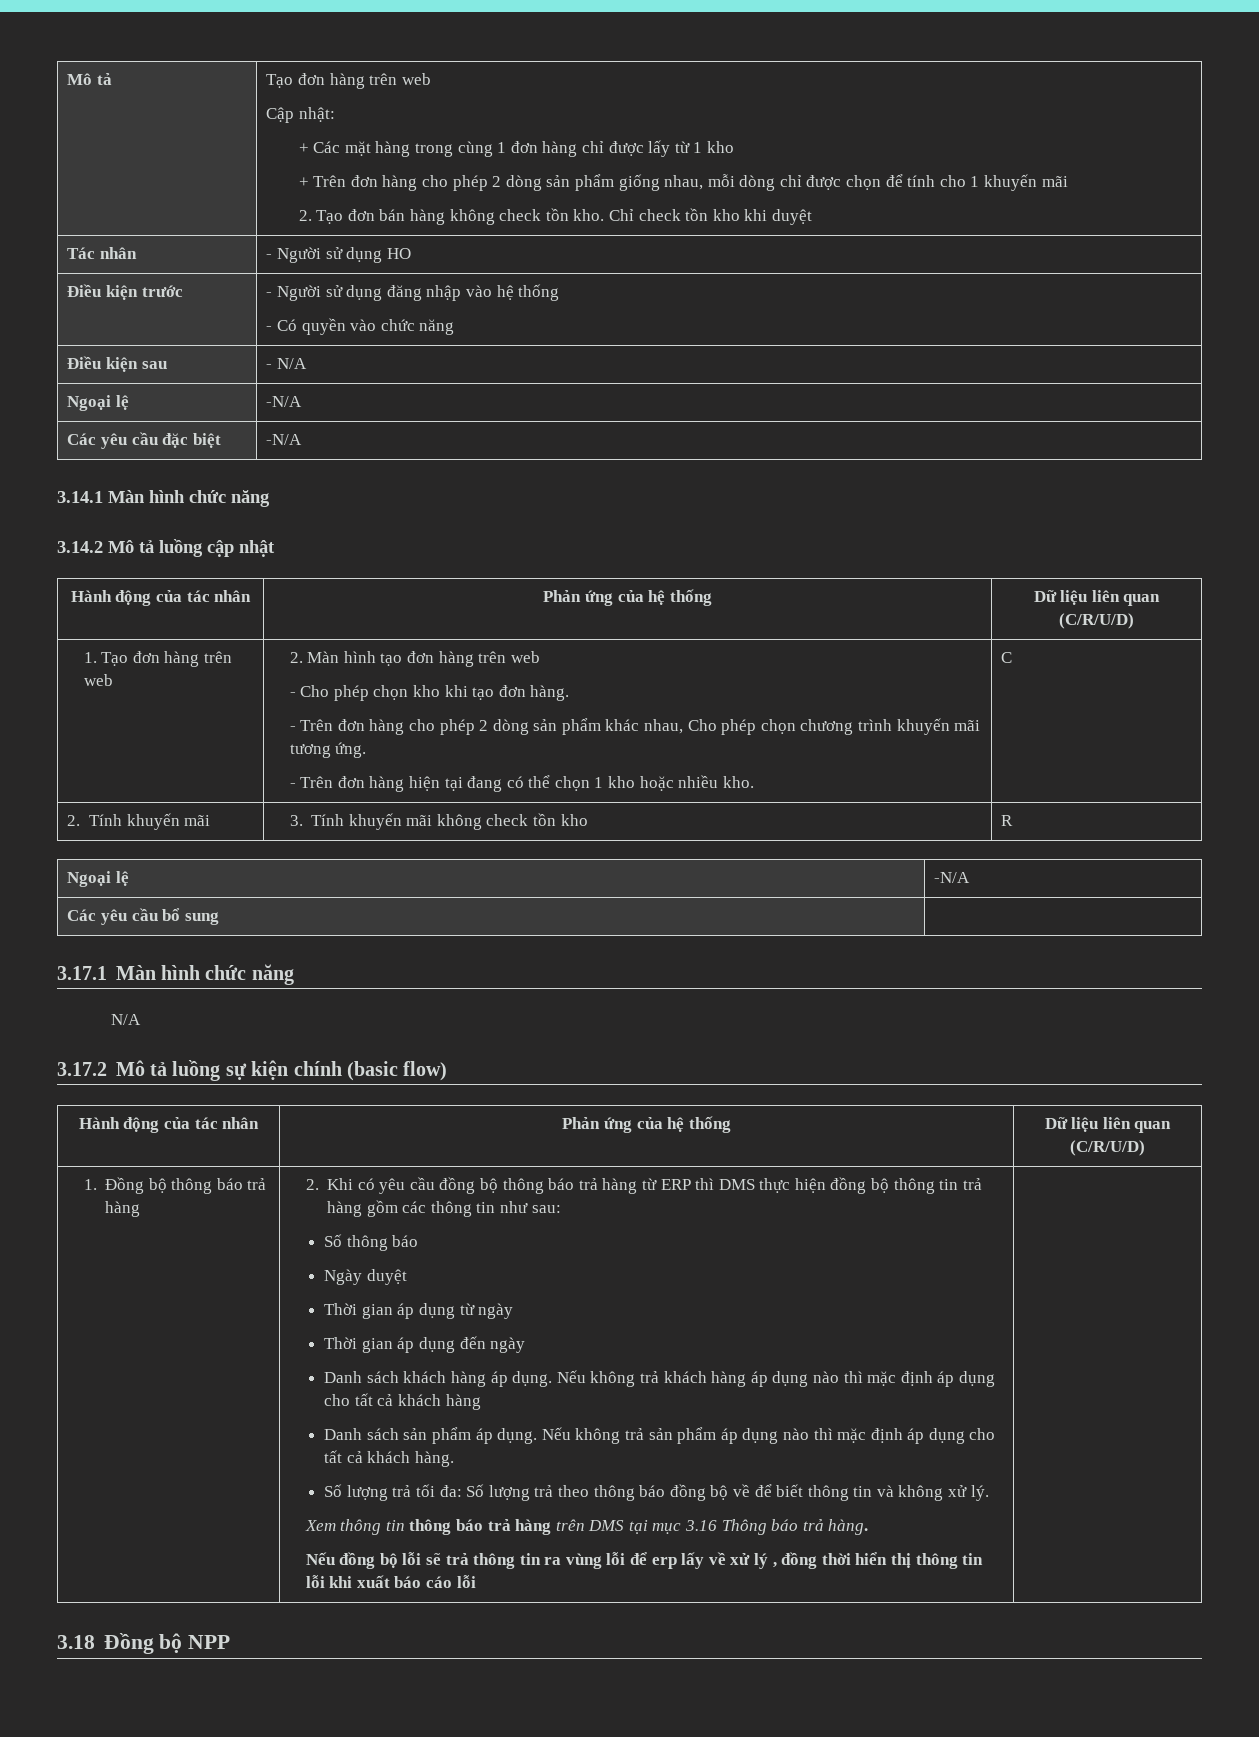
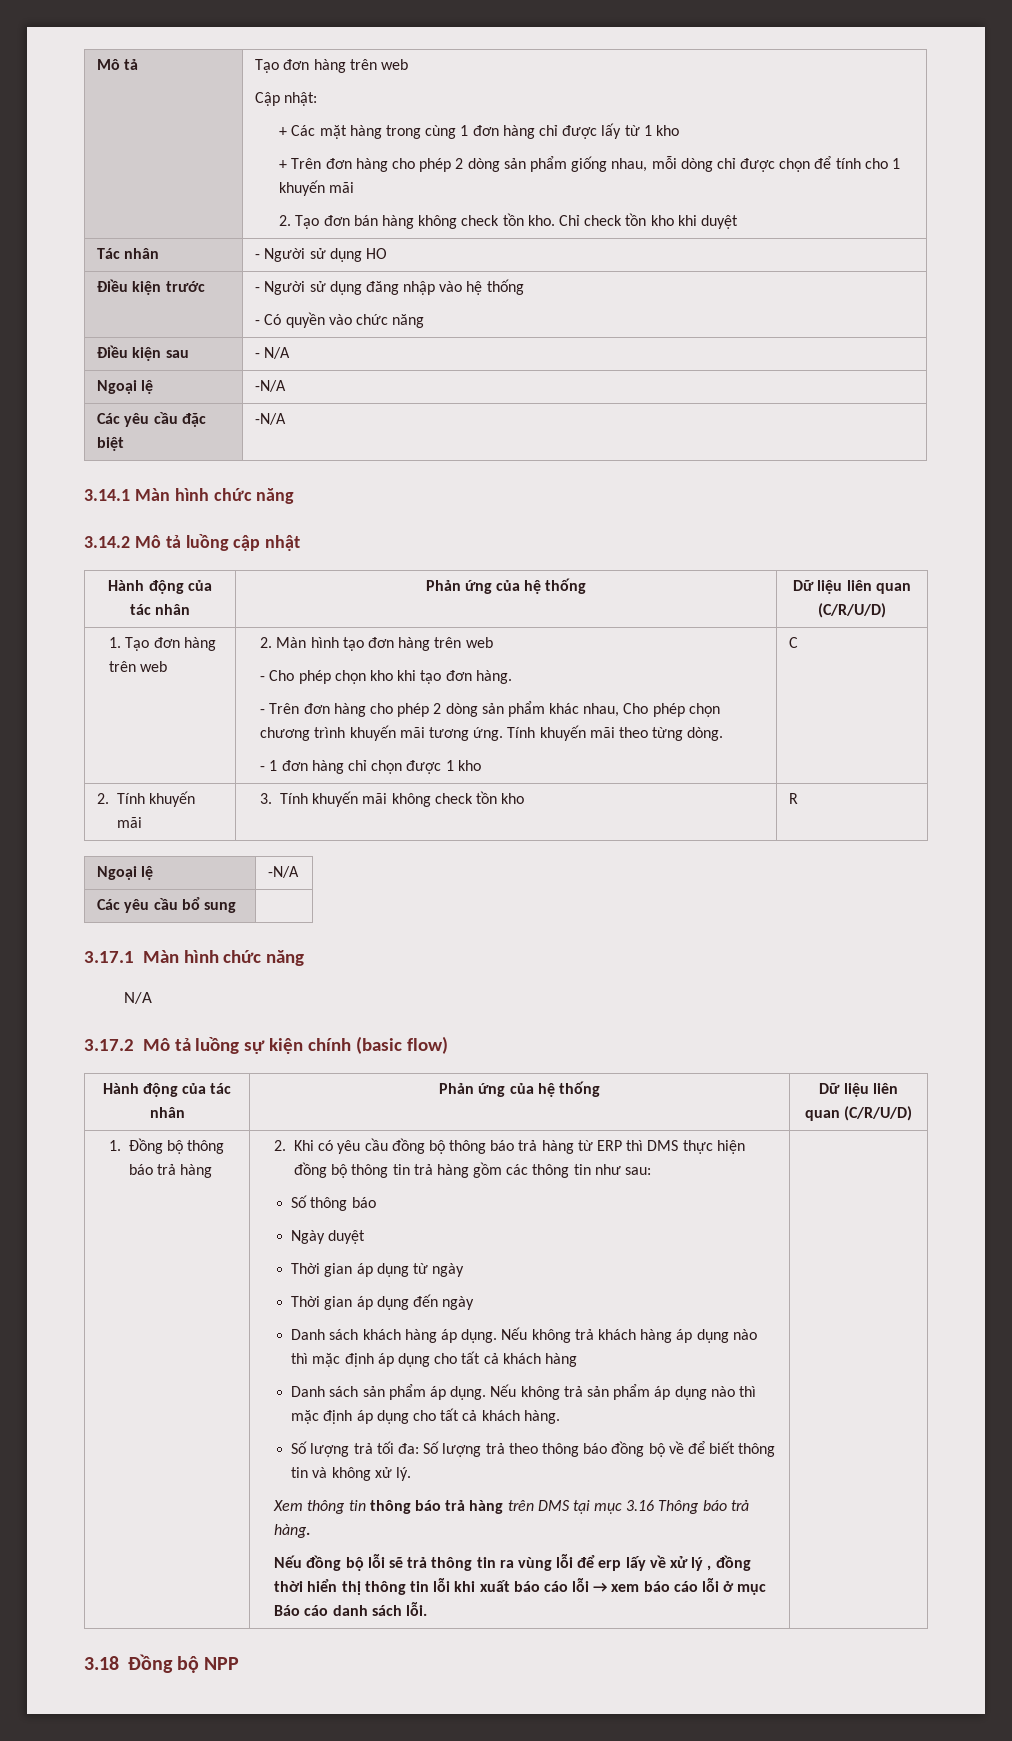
- - Trên đơn hàng cho phép 2 dòng sản phẩm khác nhau, Cho phép chọn chương trình khuyến mãi tương ứng.
- - Trên đơn hàng hiện tại đang có thể chọn 1 kho hoặc nhiều kho.
+ - Trên đơn hàng cho phép 2 dòng sản phẩm khác nhau, Cho phép chọn chương trình khuyến mãi tương ứng. Tính khuyến mãi theo từng dòng.
+ - 1 đơn hàng chỉ chọn được 1 kho
- Nếu đồng bộ lỗi sẽ trả thông tin ra vùng lỗi để erp lấy về xử lý , đồng thời hiển thị thông tin lỗi khi xuất báo cáo lỗi
+ Nếu đồng bộ lỗi sẽ trả thông tin ra vùng lỗi để erp lấy về xử lý , đồng thời hiển thị thông tin lỗi khi xuất báo cáo lỗi → xem báo cáo lỗi ở mục Báo cáo danh sách lỗi.

